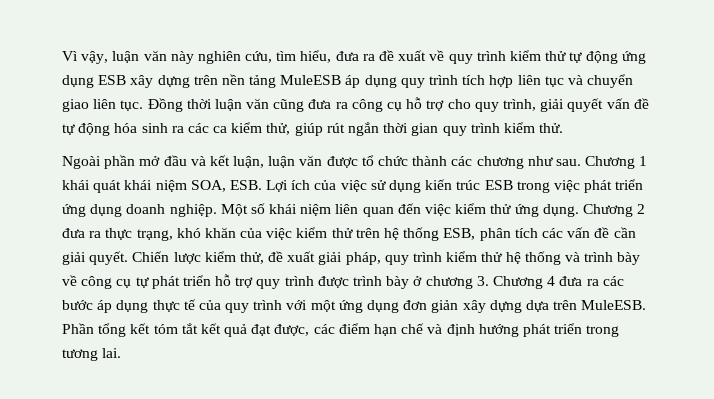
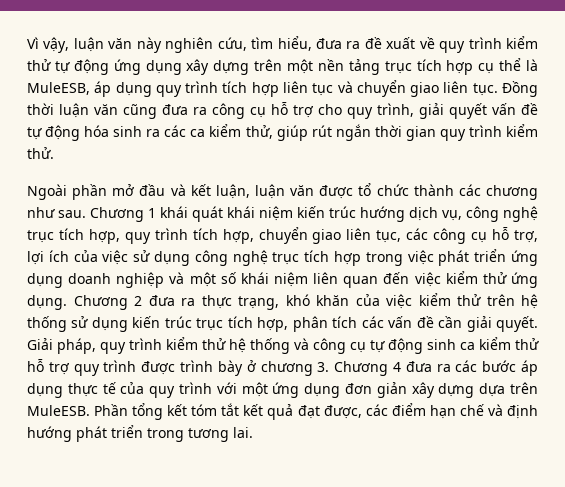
- Vì vậy, luận văn này nghiên cứu, tìm hiểu, đưa ra đề xuất về quy trình kiểm thử tự động ứng dụng ESB xây dựng trên nền tảng MuleESB áp dụng quy trình tích hợp liên tục và chuyển giao liên tục.
+ Vì vậy, luận văn này nghiên cứu, tìm hiểu, đưa ra đề xuất về quy trình kiểm thử tự động ứng dụng xây dựng trên một nền tảng trục tích hợp cụ thể là MuleESB, áp dụng quy trình tích hợp liên tục và chuyển giao liên tục.
- Chương 1 khái quát khái niệm SOA, ESB. Lợi ích của việc sử dụng kiến trúc ESB trong việc phát triển ứng dụng doanh nghiệp. Một số khái niệm liên quan đến việc kiểm thử ứng dụng.
+ Chương 1 khái quát khái niệm kiến trúc hướng dịch vụ, công nghệ trục tích hợp, quy trình tích hợp, chuyển giao liên tục, các công cụ hỗ trợ, lợi ích của việc sử dụng công nghệ trục tích hợp trong việc phát triển ứng dụng doanh nghiệp và một số khái niệm liên quan đến việc kiểm thử ứng dụng.
- Chương 2 đưa ra thực trạng, khó khăn của việc kiểm thử trên hệ thống ESB, phân tích các vấn đề cần giải quyết.
+ Chương 2 đưa ra thực trạng, khó khăn của việc kiểm thử trên hệ thống sử dụng kiến trúc trục tích hợp, phân tích các vấn đề cần giải quyết.
- Chiến lược kiểm thử, đề xuất giải pháp, quy trình kiểm thử hệ thống và trình bày về công cụ tự phát triển hỗ trợ quy trình được trình bày ở chương 3. Chương 4 đưa ra các bước áp dụng thực tế của quy trình với một ứng dụng đơn giản xây dựng dựa trên MuleESB.
+ Giải pháp, quy trình kiểm thử hệ thống và công cụ tự động sinh ca kiểm thử hỗ trợ quy trình được trình bày ở chương 3. Chương 4 đưa ra các bước áp dụng thực tế của quy trình với một ứng dụng đơn giản xây dựng dựa trên MuleESB.

